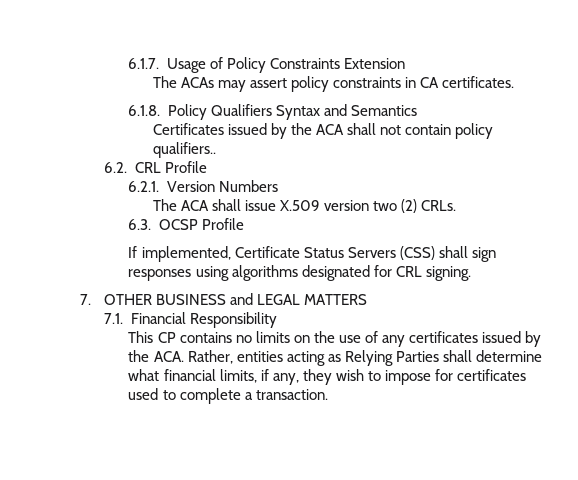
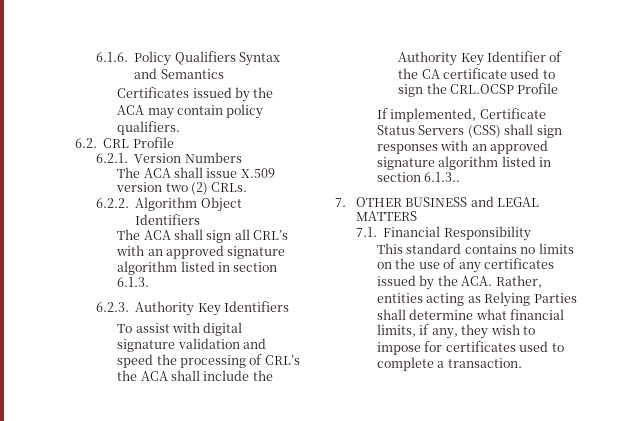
- 6.1.7. Usage of Policy Constraints Extension
- The ACAs may assert policy constraints in CA certificates.
- 6.1.8. Policy Qualifiers Syntax and Semantics
+ 6.1.6. Policy Qualifiers Syntax and Semantics
- Certificates issued by the ACA shall not contain policy qualifiers..
+ Certificates issued by the ACA may contain policy qualifiers.
- 6.3. OCSP Profile
+ 6.2.2. Algorithm Object Identifiers
+ The ACA shall sign all CRL’s with an approved signature algorithm listed in section 6.1.3.
+ 6.2.3. Authority Key Identifiers
+ To assist with digital signature validation and speed the processing of CRL’s the ACA shall include the Authority Key Identifier of the CA certificate used to sign the CRL.OCSP Profile
- If implemented, Certificate Status Servers (CSS) shall sign responses using algorithms designated for CRL signing.
+ If implemented, Certificate Status Servers (CSS) shall sign responses with an approved signature algorithm listed in section 6.1.3..
- This CP contains no limits on the use of any certificates issued by the ACA. Rather, entities acting as Relying Parties shall determine what financial limits, if any, they wish to impose for certificates used to complete a transaction.
+ This standard contains no limits on the use of any certificates issued by the ACA. Rather, entities acting as Relying Parties shall determine what financial limits, if any, they wish to impose for certificates used to complete a transaction.

